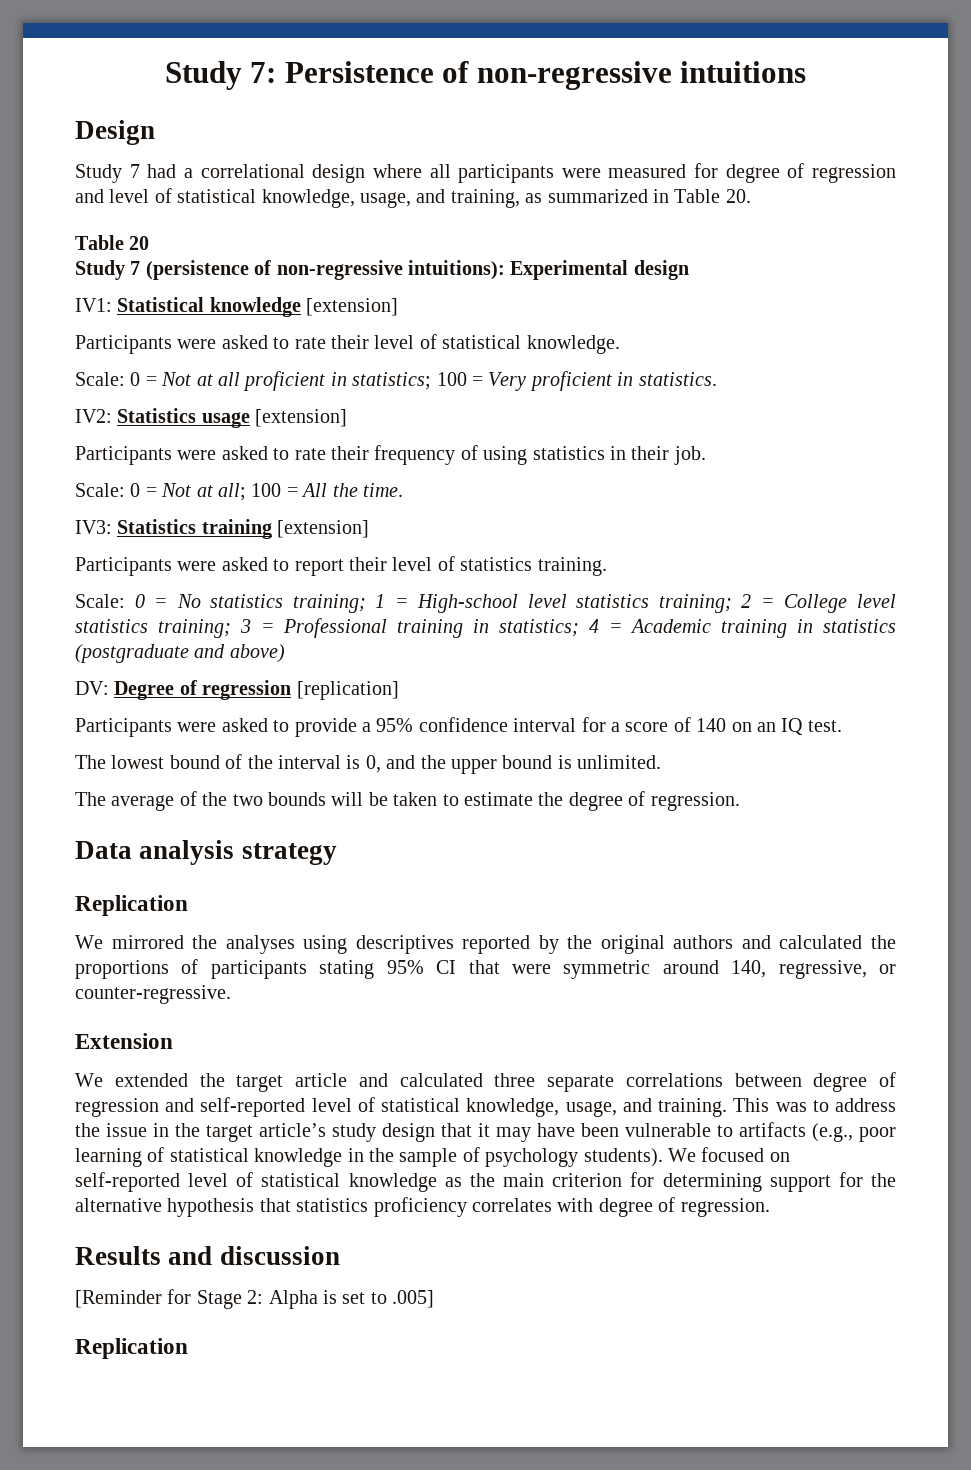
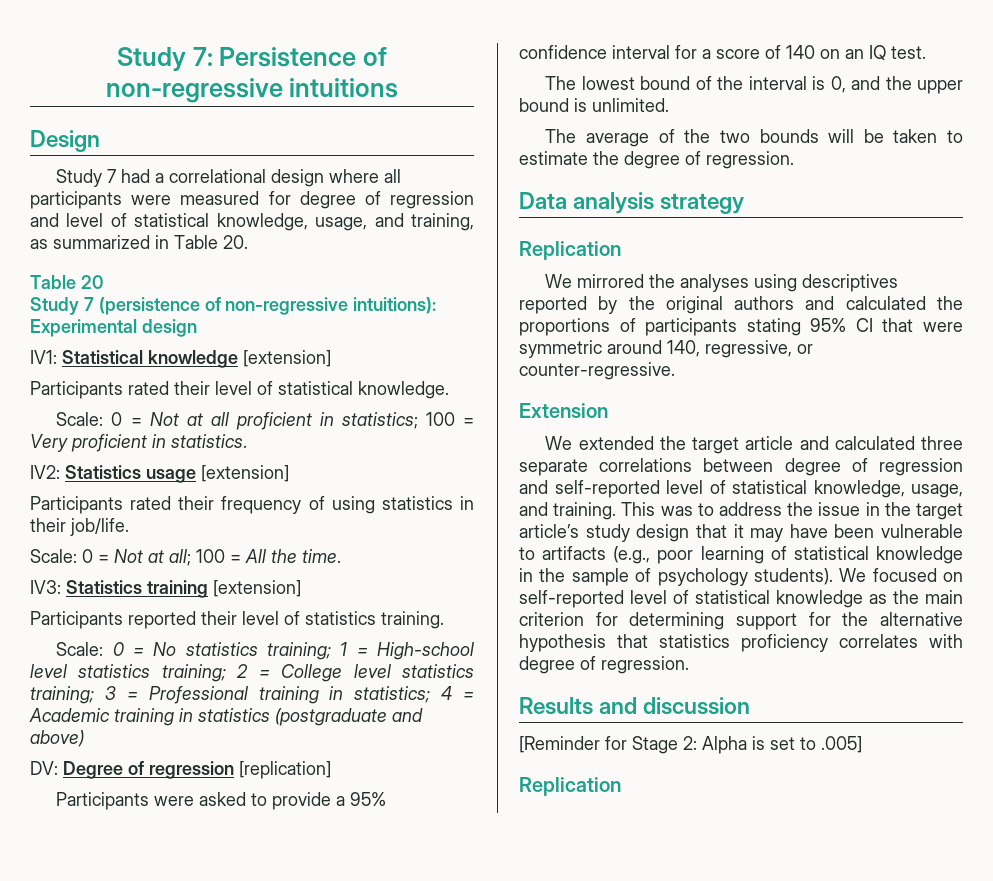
- Participants were asked to rate their level of statistical knowledge.
+ Participants rated their level of statistical knowledge.
- Participants were asked to rate their frequency of using statistics in their job.
+ Participants rated their frequency of using statistics in their job/life.
- Participants were asked to report their level of statistics training.
+ Participants reported their level of statistics training.

